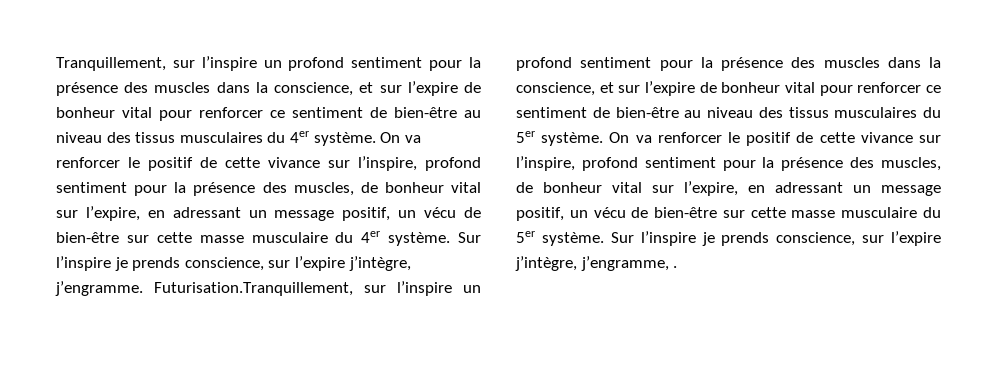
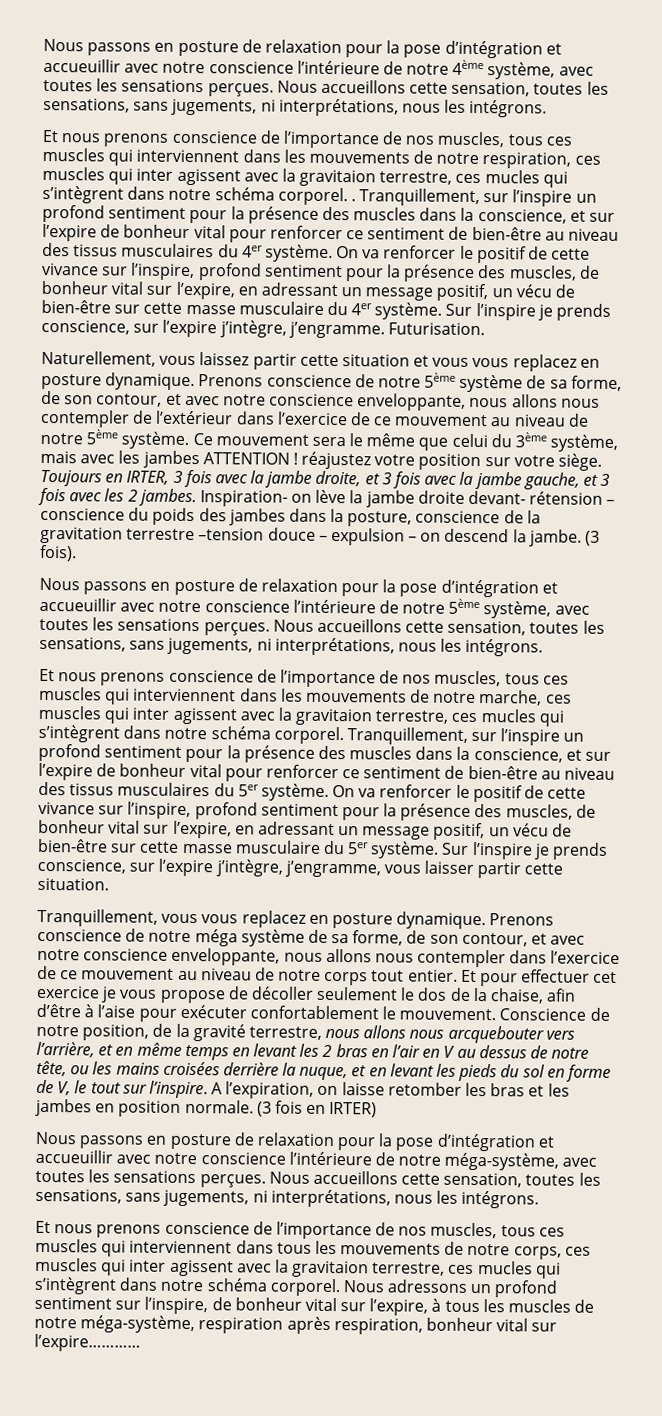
+ Nous passons en posture de relaxation pour la pose d’intégration et accueuillir avec notre conscience l’intérieure de notre 4ème système, avec toutes les sensations perçues. Nous accueillons cette sensation, toutes les sensations, sans jugements, ni interprétations, nous les intégrons.
+ Et nous prenons conscience de l’importance de nos muscles, tous ces muscles qui interviennent dans les mouvements de notre respiration, ces muscles qui inter agissent avec la gravitaion terrestre, ces mucles qui s’intègrent dans notre schéma corporel. .
- Futurisation.Tranquillement, sur l’inspire un profond sentiment pour la présence des muscles dans la conscience, et sur l’expire de bonheur vital pour renforcer ce sentiment de bien-être au niveau des tissus musculaires du 5er système.
+ Futurisation.
+ Naturellement, vous laissez partir cette situation et vous vous replacez en posture dynamique. Prenons conscience de notre 5ème système de sa forme, de son contour, et avec notre conscience enveloppante, nous allons nous contempler de l’extérieur dans l’exercice de ce mouvement au niveau de notre 5ème système. Ce mouvement sera le même que celui du 3ème système, mais avec les jambes ATTENTION ! réajustez votre position sur votre siège. Toujours en IRTER, 3 fois avec la jambe droite, et 3 fois avec la jambe gauche, et 3 fois avec les 2 jambes. Inspiration- on lève la jambe droite devant- rétension – conscience du poids des jambes dans la posture, conscience de la gravitation terrestre –tension douce – expulsion – on descend la jambe. (3 fois).
+ Nous passons en posture de relaxation pour la pose d’intégration et accueuillir avec notre conscience l’intérieure de notre 5ème système, avec toutes les sensations perçues. Nous accueillons cette sensation, toutes les sensations, sans jugements, ni interprétations, nous les intégrons.
+ Et nous prenons conscience de l’importance de nos muscles, tous ces muscles qui interviennent dans les mouvements de notre marche, ces muscles qui inter agissent avec la gravitaion terrestre, ces mucles qui s’intègrent dans notre schéma corporel. Tranquillement, sur l’inspire un profond sentiment pour la présence des muscles dans la conscience, et sur l’expire de bonheur vital pour renforcer ce sentiment de bien-être au niveau des tissus musculaires du 5er système.
- Sur l’inspire je prends conscience, sur l’expire j’intègre, j’engramme, .
+ Sur l’inspire je prends conscience, sur l’expire j’intègre, j’engramme, vous laisser partir cette situation.
+ Tranquillement, vous vous replacez en posture dynamique. Prenons conscience de notre méga système de sa forme, de son contour, et avec notre conscience enveloppante, nous allons nous contempler dans l’exercice de ce mouvement au niveau de notre corps tout entier. Et pour effectuer cet exercice je vous propose de décoller seulement le dos de la chaise, afin d’être à l’aise pour exécuter confortablement le mouvement. Conscience de notre position, de la gravité terrestre, nous allons nous arcquebouter vers l’arrière, et en même temps en levant les 2 bras en l’air en V au dessus de notre tête, ou les mains croisées derrière la nuque, et en levant les pieds du sol en forme de V, le tout sur l’inspire. A l’expiration, on laisse retomber les bras et les jambes en position normale. (3 fois en IRTER)
+ Nous passons en posture de relaxation pour la pose d’intégration et accueuillir avec notre conscience l’intérieure de notre méga-système, avec toutes les sensations perçues. Nous accueillons cette sensation, toutes les sensations, sans jugements, ni interprétations, nous les intégrons.
+ Et nous prenons conscience de l’importance de nos muscles, tous ces muscles qui interviennent dans tous les mouvements de notre corps, ces muscles qui inter agissent avec la gravitaion terrestre, ces mucles qui s’intègrent dans notre schéma corporel. Nous adressons un profond sentiment sur l’inspire, de bonheur vital sur l’expire, à tous les muscles de notre méga-système, respiration après respiration, bonheur vital sur l’expire…………

